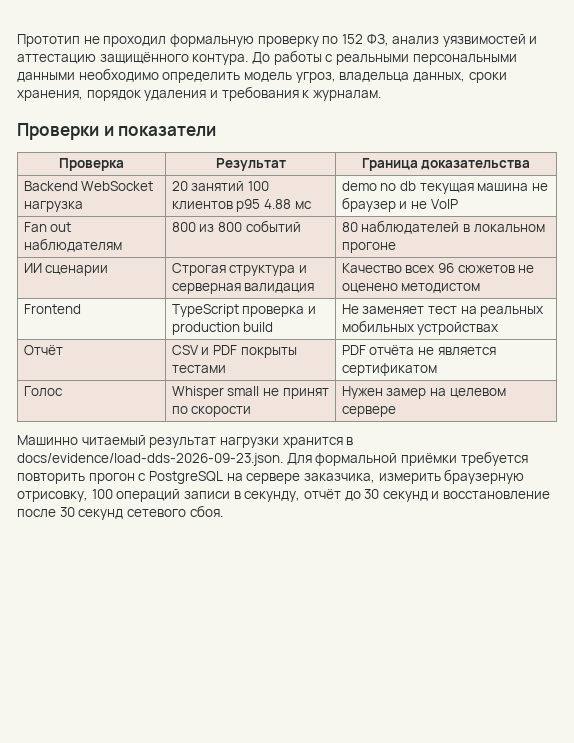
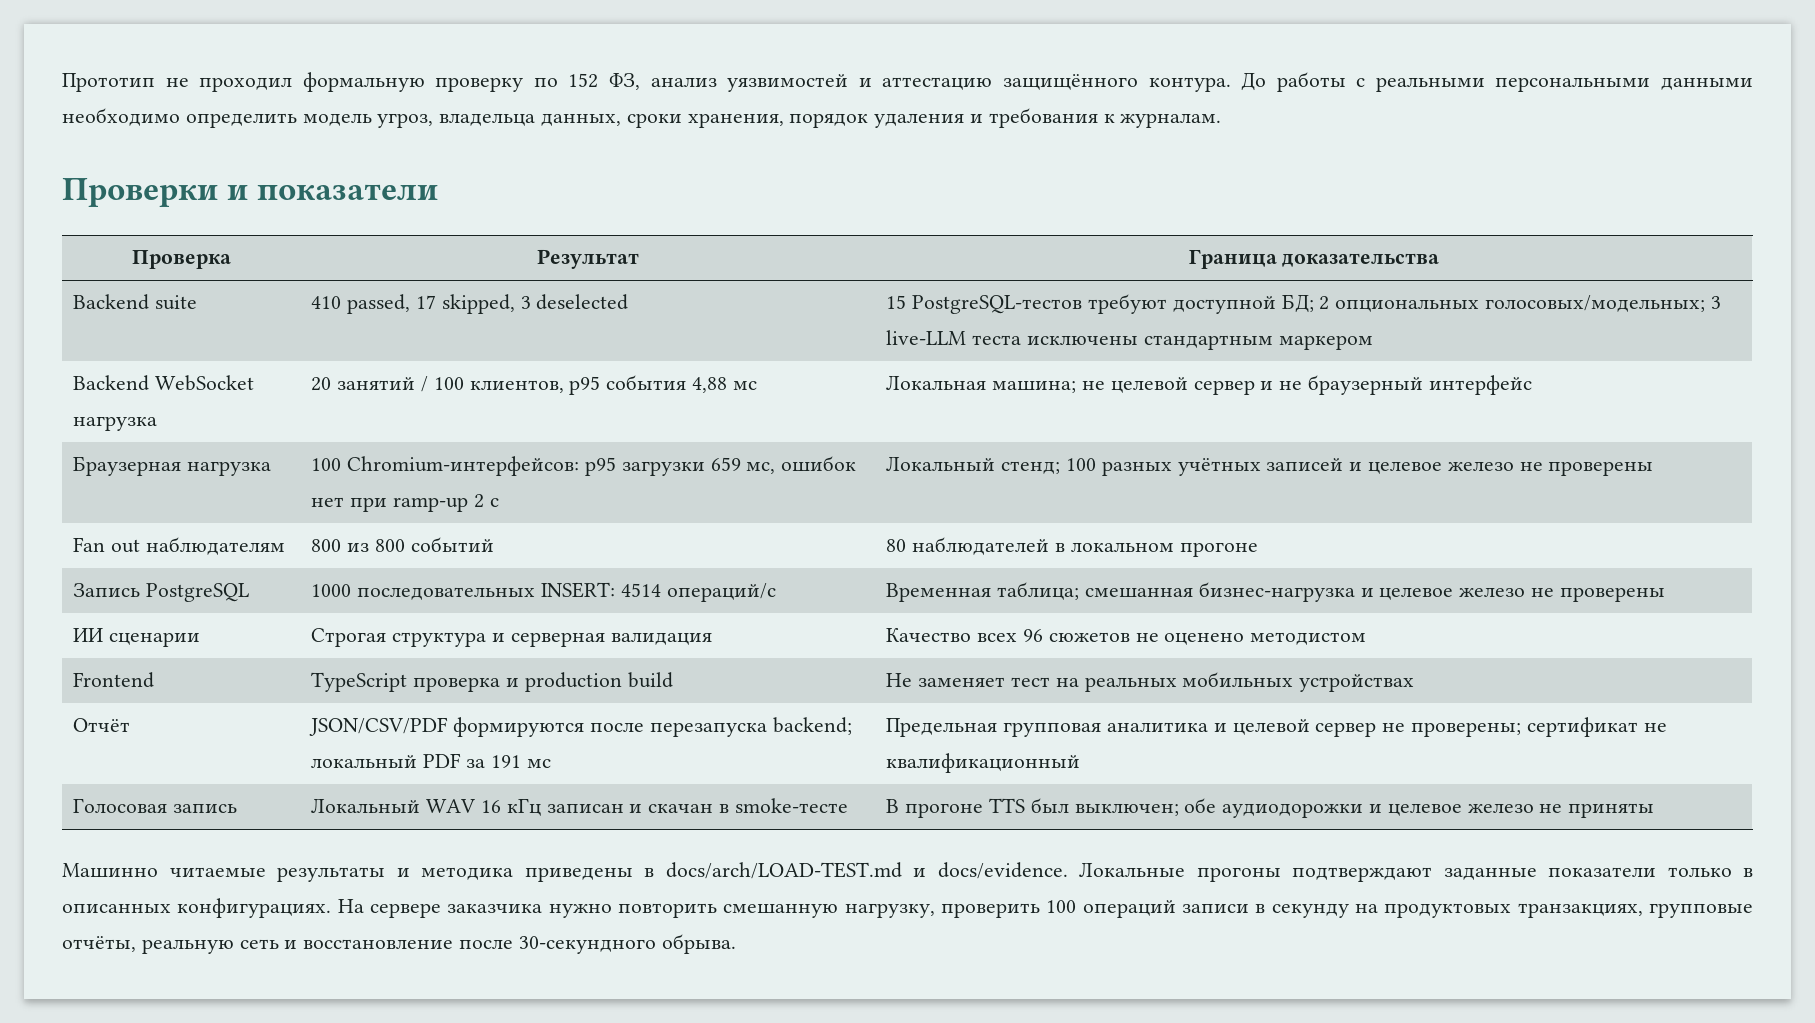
+ Backend suite | 410 passed, 17 skipped, 3 deselected | 15 PostgreSQL-тестов требуют доступной БД; 2 опциональных голосовых/модельных; 3 live-LLM теста исключены стандартным маркером
- Backend WebSocket нагрузка | 20 занятий 100 клиентов p95 4.88 мс | demo no db текущая машина не браузер и не VoIP
+ Backend WebSocket нагрузка | 20 занятий / 100 клиентов, p95 события 4,88 мс | Локальная машина; не целевой сервер и не браузерный интерфейс
+ Браузерная нагрузка | 100 Chromium-интерфейсов: p95 загрузки 659 мс, ошибок нет при ramp-up 2 с | Локальный стенд; 100 разных учётных записей и целевое железо не проверены
+ Запись PostgreSQL | 1000 последовательных INSERT: 4514 операций/с | Временная таблица; смешанная бизнес-нагрузка и целевое железо не проверены
- Отчёт | CSV и PDF покрыты тестами | PDF отчёта не является сертификатом
- Голос | Whisper small не принят по скорости | Нужен замер на целевом сервере
- Машинно читаемый результат нагрузки хранится в docs/evidence/load-dds-2026-09-23.json. Для формальной приёмки требуется повторить прогон с PostgreSQL на сервере заказчика, измерить браузерную отрисовку, 100 операций записи в секунду, отчёт до 30 секунд и восстановление после 30 секунд сетевого сбоя.
+ Отчёт | JSON/CSV/PDF формируются после перезапуска backend; локальный PDF за 191 мс | Предельная групповая аналитика и целевой сервер не проверены; сертификат не квалификационный
+ Голосовая запись | Локальный WAV 16 кГц записан и скачан в smoke-тесте | В прогоне TTS был выключен; обе аудиодорожки и целевое железо не приняты
+ Машинно читаемые результаты и методика приведены в docs/arch/LOAD-TEST.md и docs/evidence. Локальные прогоны подтверждают заданные показатели только в описанных конфигурациях. На сервере заказчика нужно повторить смешанную нагрузку, проверить 100 операций записи в секунду на продуктовых транзакциях, групповые отчёты, реальную сеть и восстановление после 30-секундного обрыва.

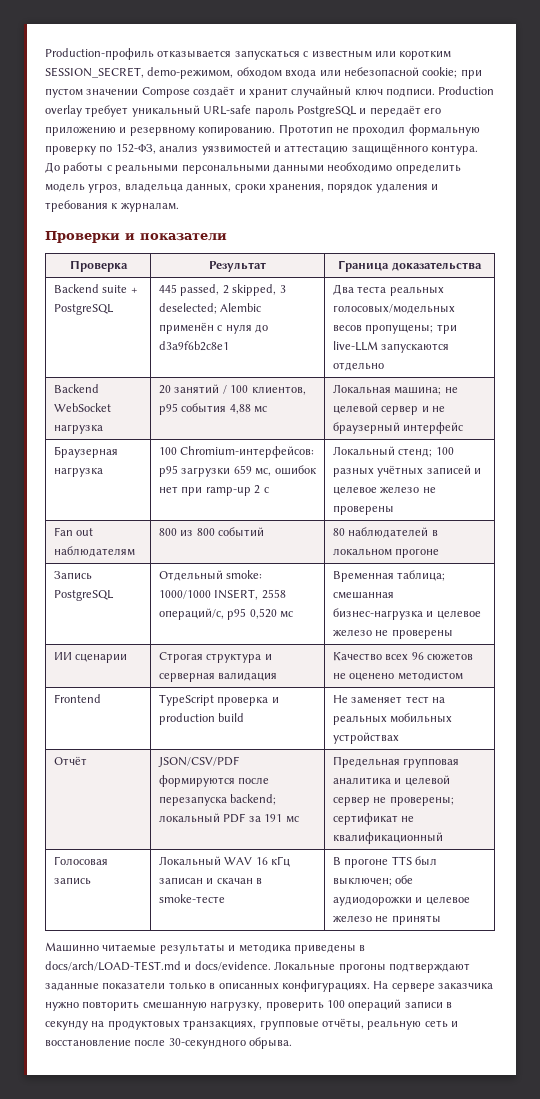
+ Production-профиль отказывается запускаться с известным или коротким SESSION_SECRET, demo-режимом, обходом входа или небезопасной cookie; при пустом значении Compose создаёт и хранит случайный ключ подписи. Production overlay требует уникальный URL-safe пароль PostgreSQL и передаёт его приложению и резервному копированию.
- Прототип не проходил формальную проверку по 152 ФЗ, анализ уязвимостей и аттестацию защищённого контура.
+ Прототип не проходил формальную проверку по 152-ФЗ, анализ уязвимостей и аттестацию защищённого контура.
- Backend suite | 410 passed, 17 skipped, 3 deselected | 15 PostgreSQL-тестов требуют доступной БД; 2 опциональных голосовых/модельных; 3 live-LLM теста исключены стандартным маркером
+ Backend suite + PostgreSQL | 445 passed, 2 skipped, 3 deselected; Alembic применён с нуля до d3a9f6b2c8e1 | Два теста реальных голосовых/модельных весов пропущены; три live-LLM запускаются отдельно
- Запись PostgreSQL | 1000 последовательных INSERT: 4514 операций/с | Временная таблица; смешанная бизнес-нагрузка и целевое железо не проверены
+ Запись PostgreSQL | Отдельный smoke: 1000/1000 INSERT, 2558 операций/с, p95 0,520 мс | Временная таблица; смешанная бизнес-нагрузка и целевое железо не проверены

